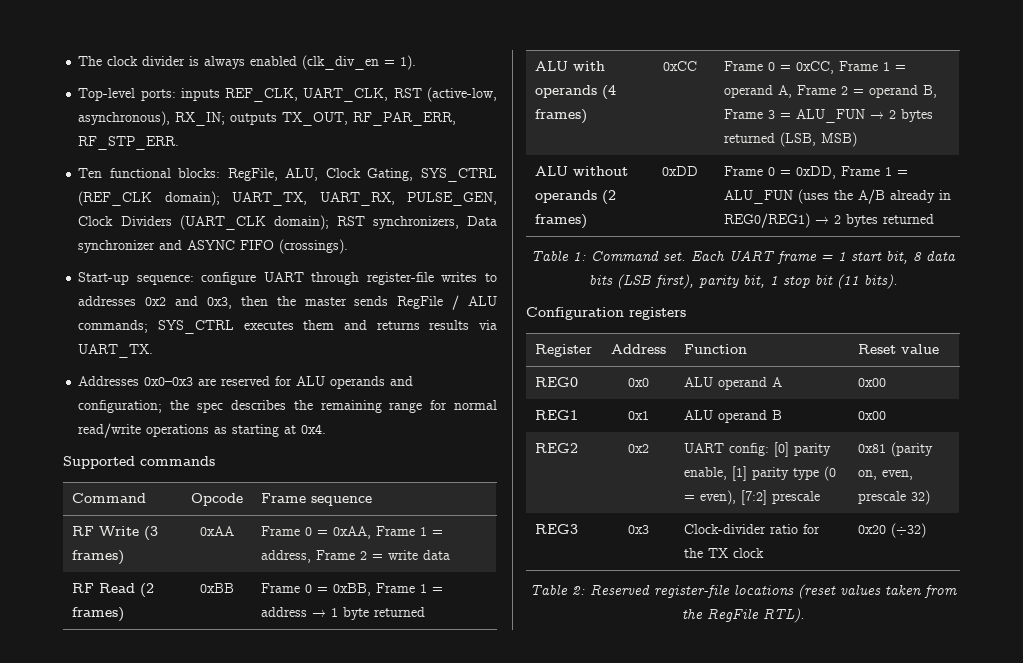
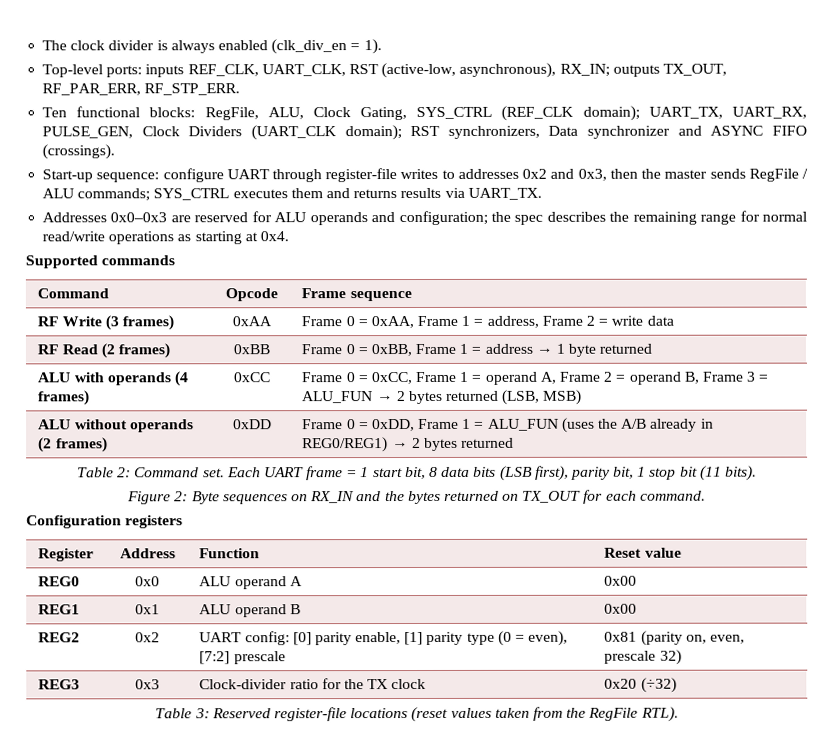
- Table 1: Command set.
+ Table 2: Command set.
+ Figure 2: Byte sequences on RX_IN and the bytes returned on TX_OUT for each command.
- Table 2: Reserved register-file locations (reset values taken from the RegFile RTL).
+ Table 3: Reserved register-file locations (reset values taken from the RegFile RTL).

